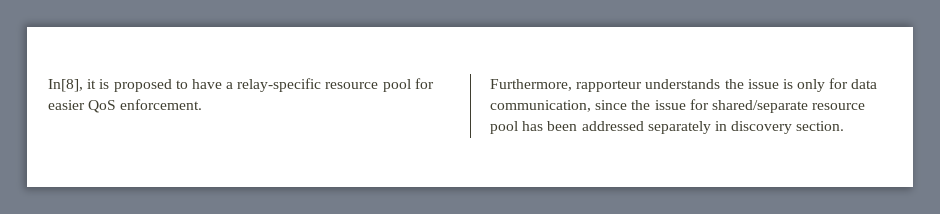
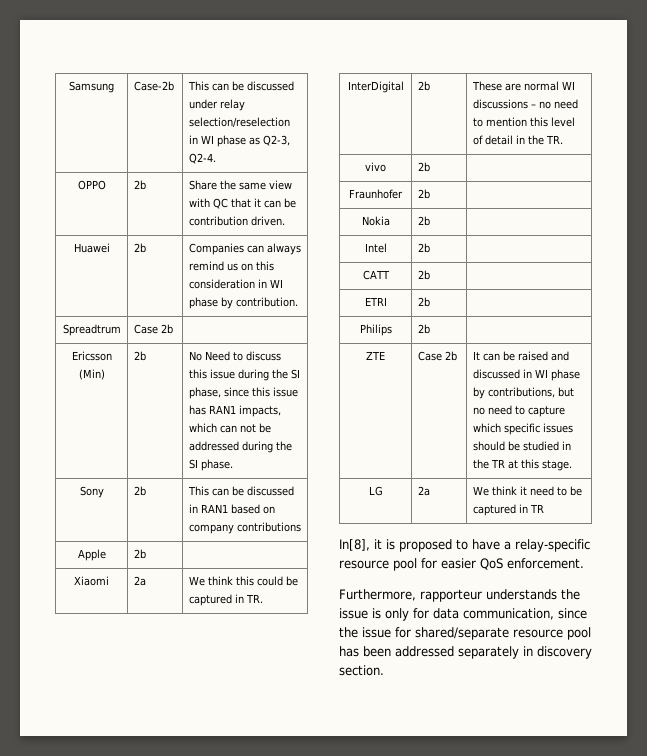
+ Samsung | Case-2b | This can be discussed under relay selection/reselection in WI phase as Q2-3, Q2-4.
+ OPPO | 2b | Share the same view with QC that it can be contribution driven.
+ Huawei | 2b | Companies can always remind us on this consideration in WI phase by contribution.
+ Spreadtrum | Case 2b |
+ Ericsson (Min) | 2b | No Need to discuss this issue during the SI phase, since this issue has RAN1 impacts, which can not be addressed during the SI phase.
+ Sony | 2b | This can be discussed in RAN1 based on company contributions
+ Apple | 2b |
+ Xiaomi | 2a | We think this could be captured in TR.
+ InterDigital | 2b | These are normal WI discussions – no need to mention this level of detail in the TR.
+ vivo | 2b |
+ Fraunhofer | 2b |
+ Nokia | 2b |
+ Intel | 2b |
+ CATT | 2b |
+ ETRI | 2b |
+ Philips | 2b |
+ ZTE | Case 2b | It can be raised and discussed in WI phase by contributions, but no need to capture which specific issues should be studied in the TR at this stage.
+ LG | 2a | We think it need to be captured in TR

